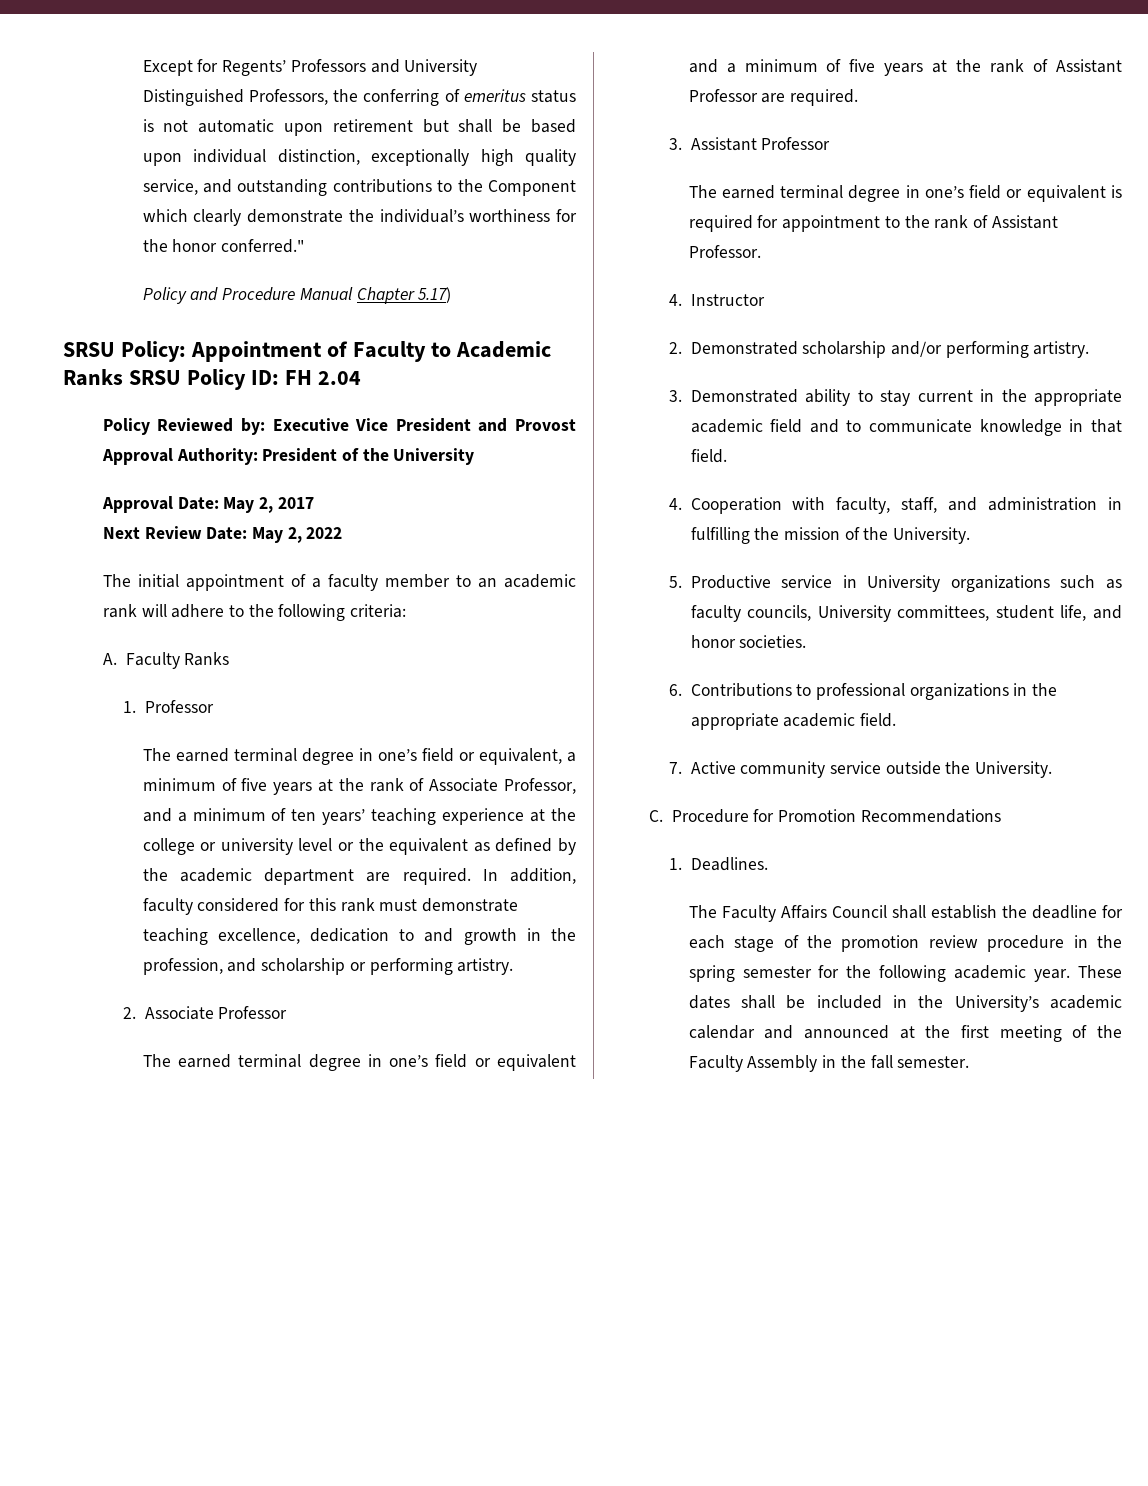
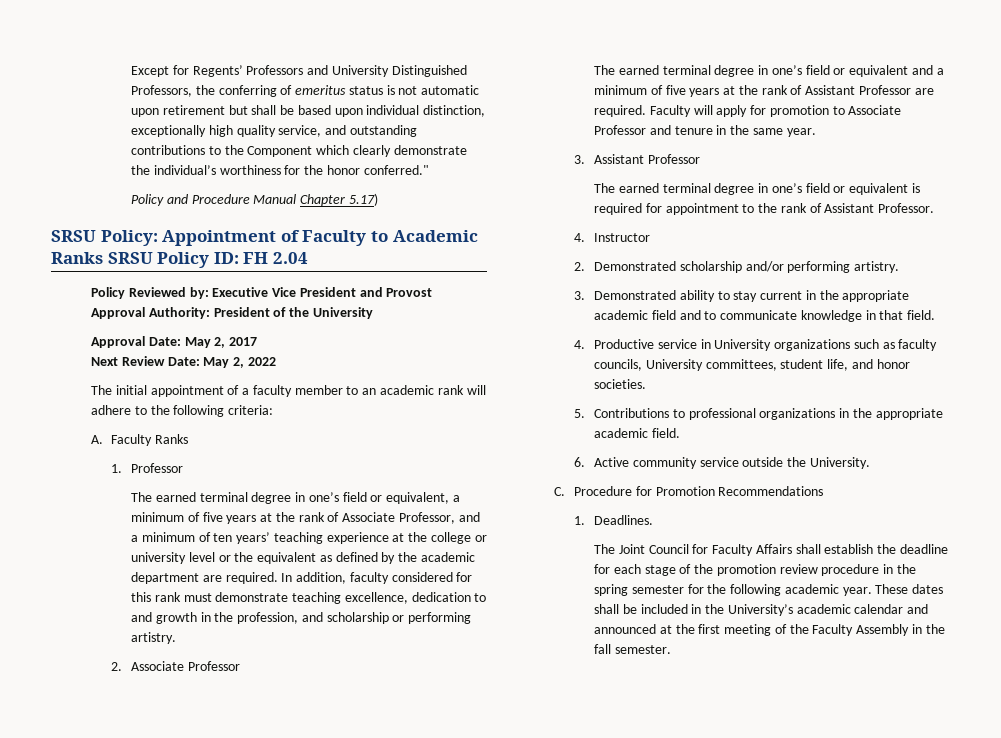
+ Faculty will apply for promotion to Associate Professor and tenure in the same year.
- 4. Cooperation with faculty, staff, and administration in fulfilling the mission of the University.
- 5. Productive service in University organizations such as faculty councils, University committees, student life, and honor societies.
+ 4. Productive service in University organizations such as faculty councils, University committees, student life, and honor societies.
- 6. Contributions to professional organizations in the appropriate academic field.
+ 5. Contributions to professional organizations in the appropriate academic field.
- 7. Active community service outside the University.
+ 6. Active community service outside the University.
- The Faculty Affairs Council shall establish the deadline for each stage of the promotion review procedure in the spring semester for the following academic year.
+ The Joint Council for Faculty Affairs shall establish the deadline for each stage of the promotion review procedure in the spring semester for the following academic year.

